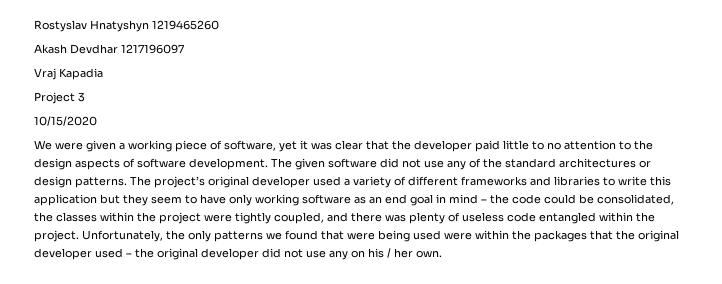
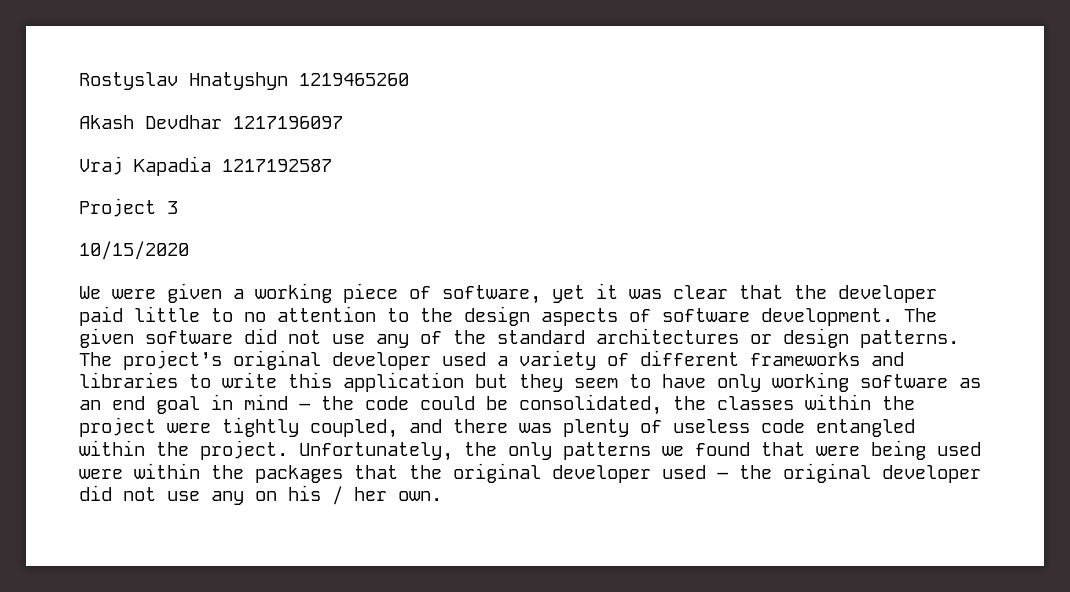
- Vraj Kapadia
+ Vraj Kapadia 1217192587

